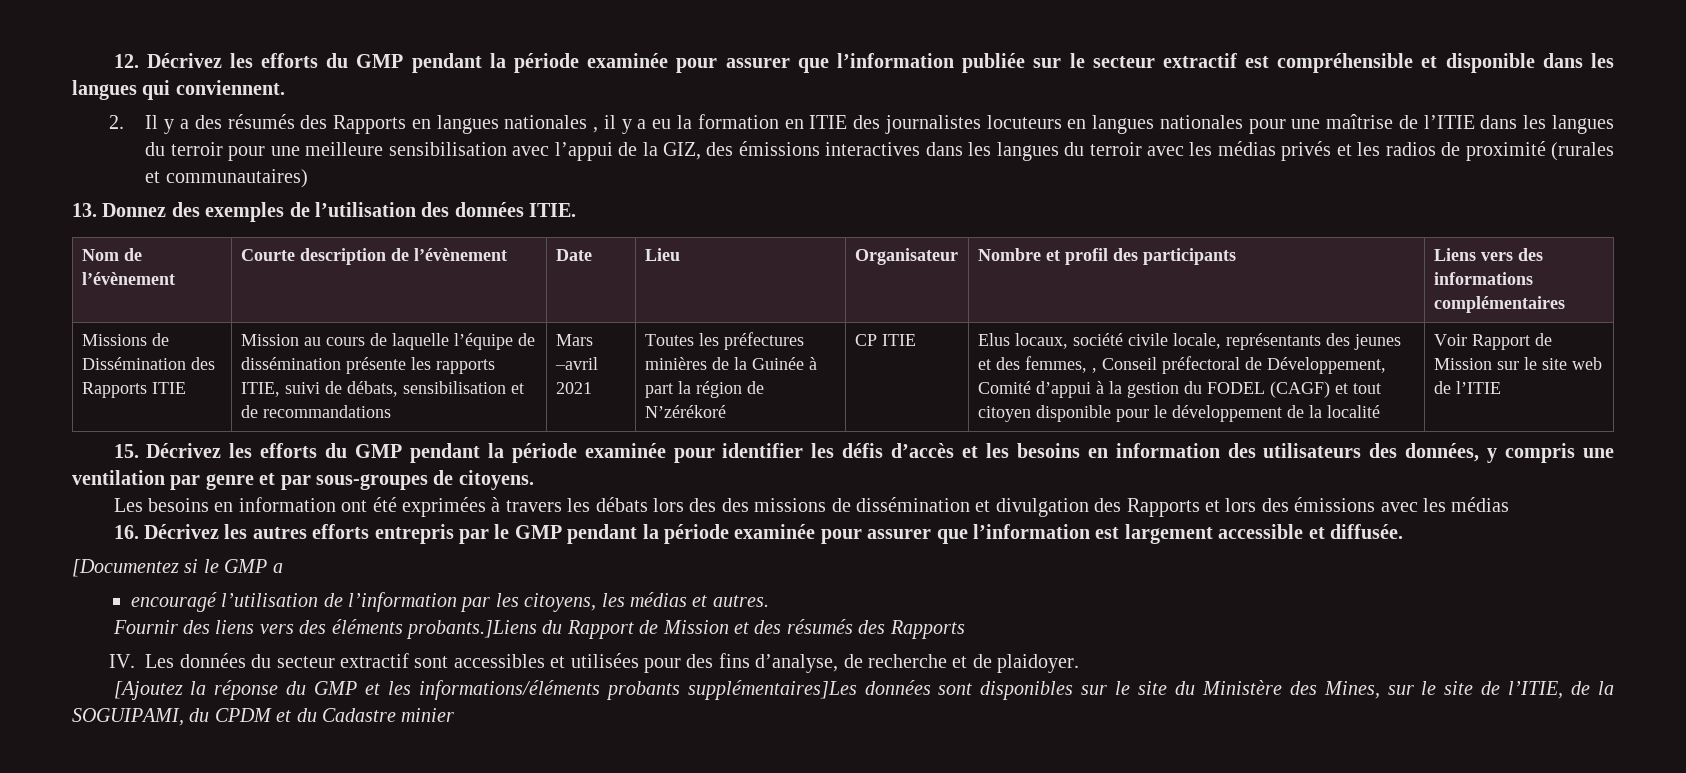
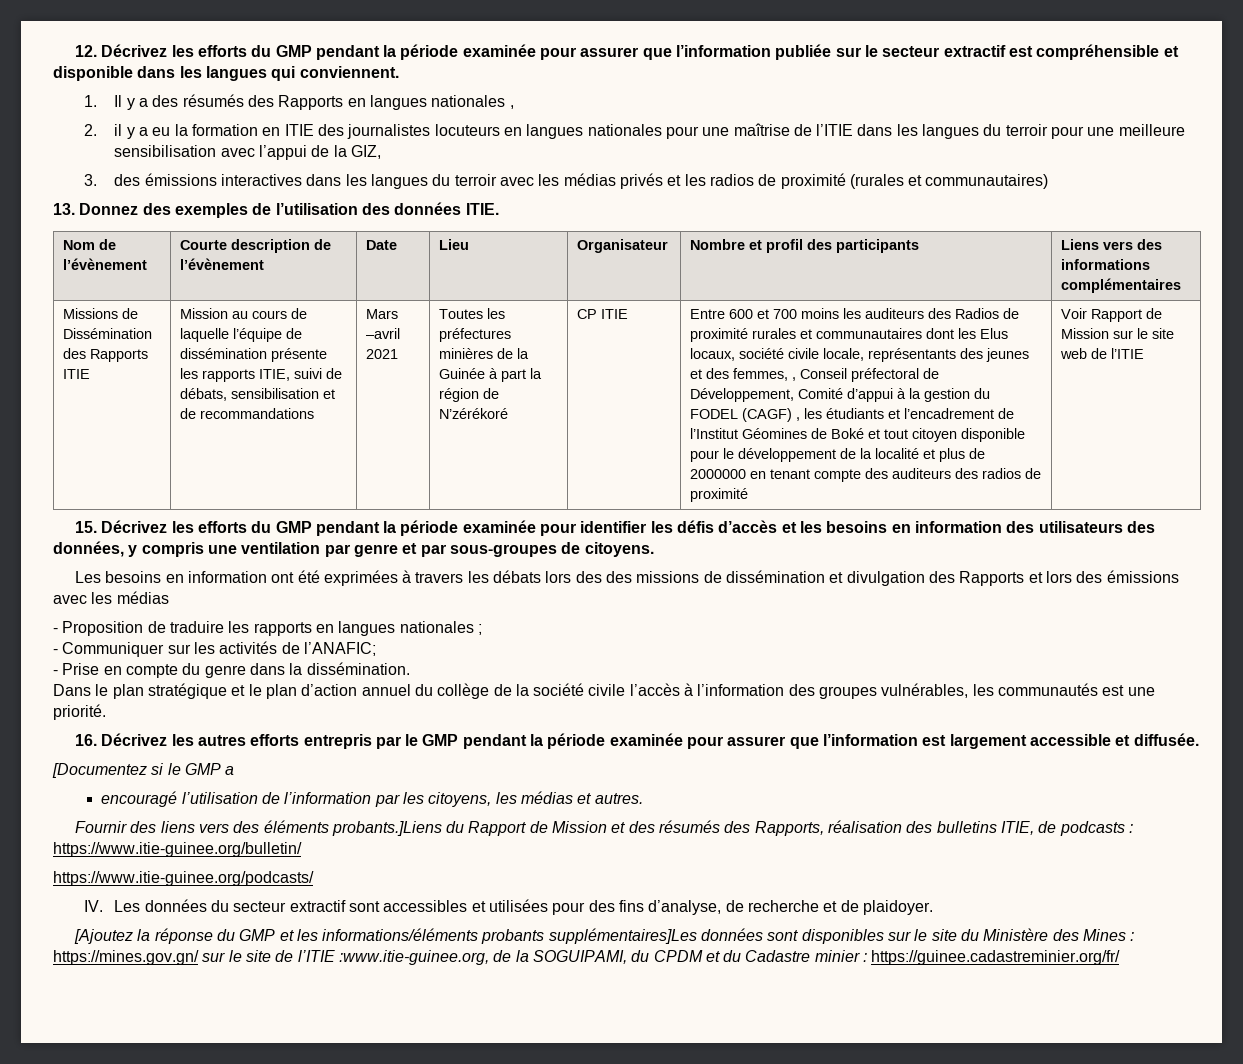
- 2. Il y a des résumés des Rapports en langues nationales , il y a eu la formation en ITIE des journalistes locuteurs en langues nationales pour une maîtrise de l’ITIE dans les langues du terroir pour une meilleure sensibilisation avec l’appui de la GIZ, des émissions interactives dans les langues du terroir avec les médias privés et les radios de proximité (rurales et communautaires)
+ 1. Il y a des résumés des Rapports en langues nationales ,
+ 2. il y a eu la formation en ITIE des journalistes locuteurs en langues nationales pour une maîtrise de l’ITIE dans les langues du terroir pour une meilleure sensibilisation avec l’appui de la GIZ,
+ 3. des émissions interactives dans les langues du terroir avec les médias privés et les radios de proximité (rurales et communautaires)
- Elus locaux, société civile locale, représentants des jeunes et des femmes, , Conseil préfectoral de Développement, Comité d’appui à la gestion du FODEL (CAGF) et tout citoyen disponible pour le développement de la localité
+ Entre 600 et 700 moins les auditeurs des Radios de proximité rurales et communautaires dont les Elus locaux, société civile locale, représentants des jeunes et des femmes, , Conseil préfectoral de Développement, Comité d’appui à la gestion du FODEL (CAGF) , les étudiants et l’encadrement de l’Institut Géomines de Boké et tout citoyen disponible pour le développement de la localité et plus de 2000000 en tenant compte des auditeurs des radios de proximité
+ - Proposition de traduire les rapports en langues nationales ;
+ - Communiquer sur les activités de l’ANAFIC;
+ - Prise en compte du genre dans la dissémination.
+ Dans le plan stratégique et le plan d’action annuel du collège de la société civile l’accès à l’information des groupes vulnérables, les communautés est une priorité.
- Fournir des liens vers des éléments probants.]Liens du Rapport de Mission et des résumés des Rapports
+ Fournir des liens vers des éléments probants.]Liens du Rapport de Mission et des résumés des Rapports, réalisation des bulletins ITIE, de podcasts : https://www.itie-guinee.org/bulletin/
+ https://www.itie-guinee.org/podcasts/
- [Ajoutez la réponse du GMP et les informations/éléments probants supplémentaires]Les données sont disponibles sur le site du Ministère des Mines, sur le site de l’ITIE, de la SOGUIPAMI, du CPDM et du Cadastre minier
+ [Ajoutez la réponse du GMP et les informations/éléments probants supplémentaires]Les données sont disponibles sur le site du Ministère des Mines : https://mines.gov.gn/ sur le site de l’ITIE :www.itie-guinee.org, de la SOGUIPAMI, du CPDM et du Cadastre minier : https://guinee.cadastreminier.org/fr/

